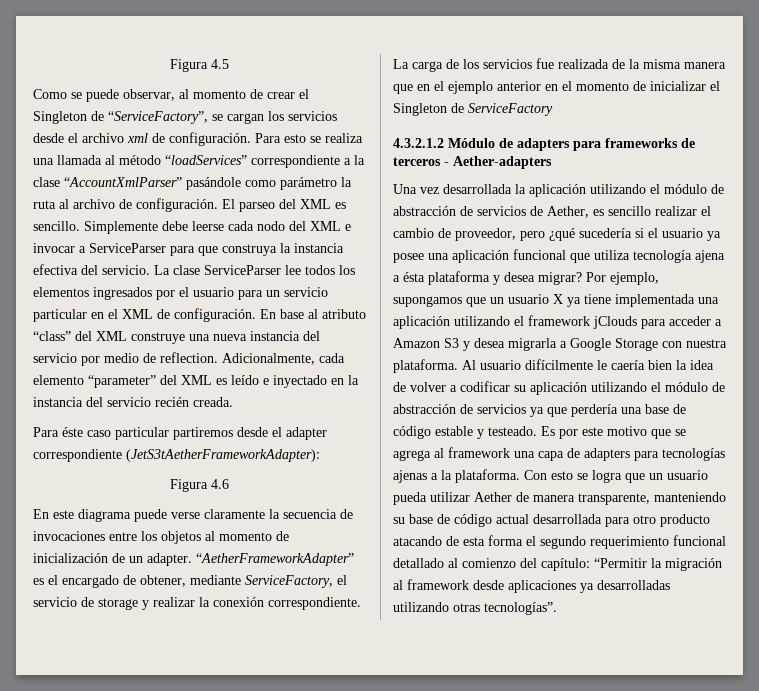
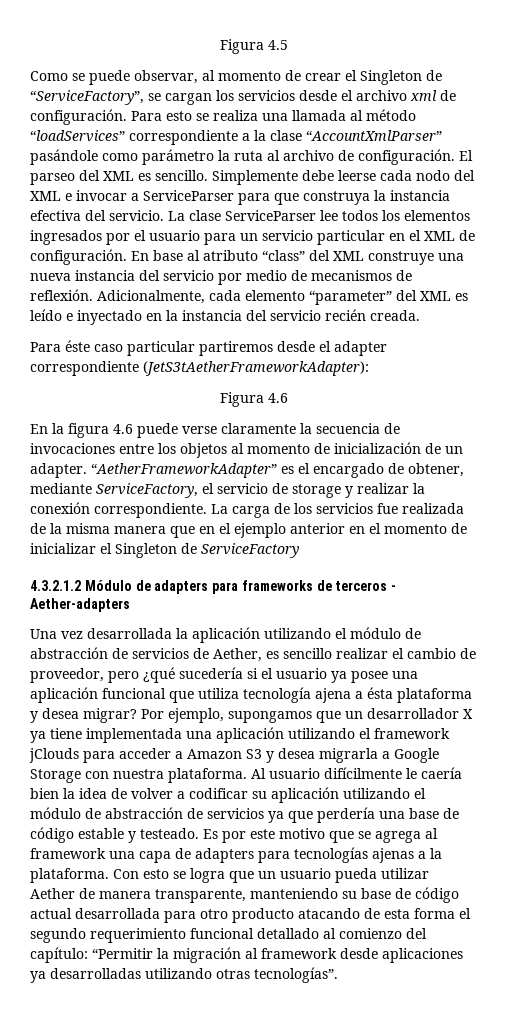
- En base al atributo “class” del XML construye una nueva instancia del servicio por medio de reflection.
+ En base al atributo “class” del XML construye una nueva instancia del servicio por medio de mecanismos de reflexión.
- En este diagrama puede verse claramente la secuencia de invocaciones entre los objetos al momento de inicialización de un adapter.
+ En la figura 4.6 puede verse claramente la secuencia de invocaciones entre los objetos al momento de inicialización de un adapter.
- Por ejemplo, supongamos que un usuario X ya tiene implementada una aplicación utilizando el framework jClouds para acceder a Amazon S3 y desea migrarla a Google Storage con nuestra plataforma.
+ Por ejemplo, supongamos que un desarrollador X ya tiene implementada una aplicación utilizando el framework jClouds para acceder a Amazon S3 y desea migrarla a Google Storage con nuestra plataforma.

